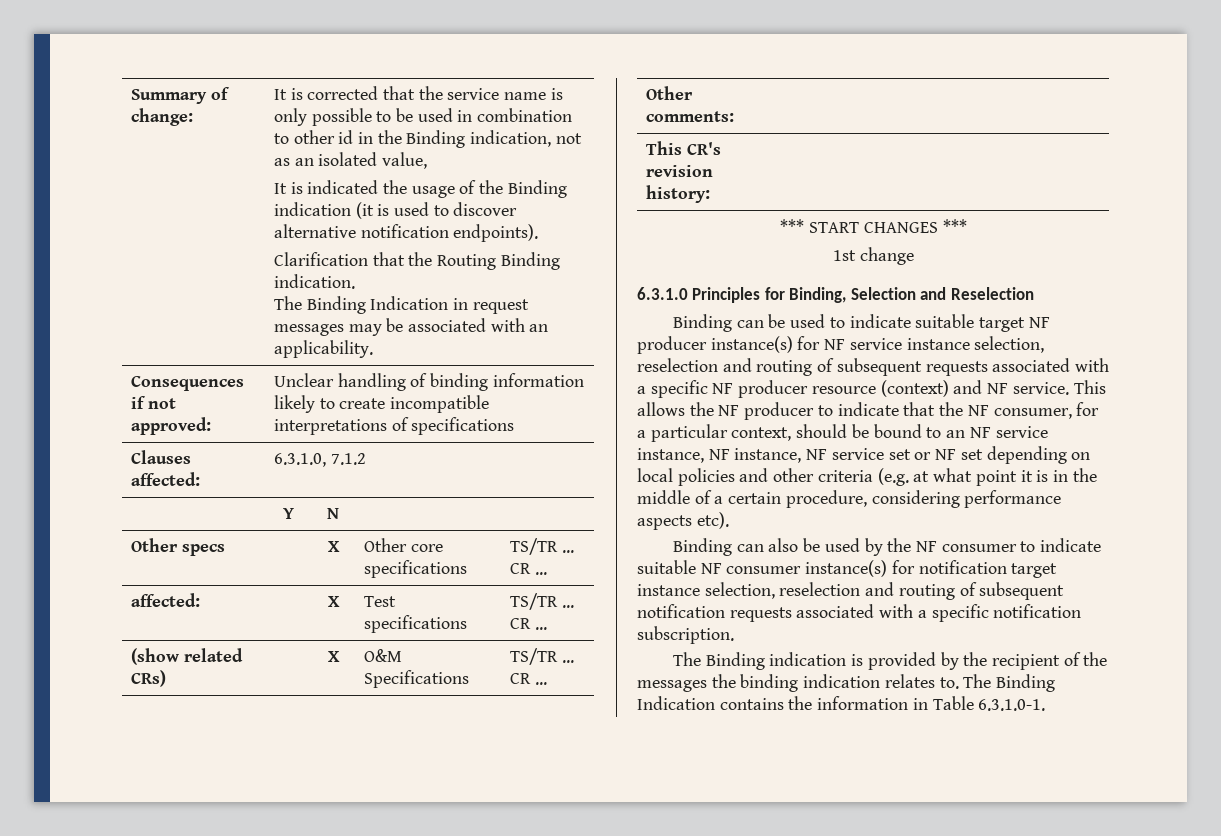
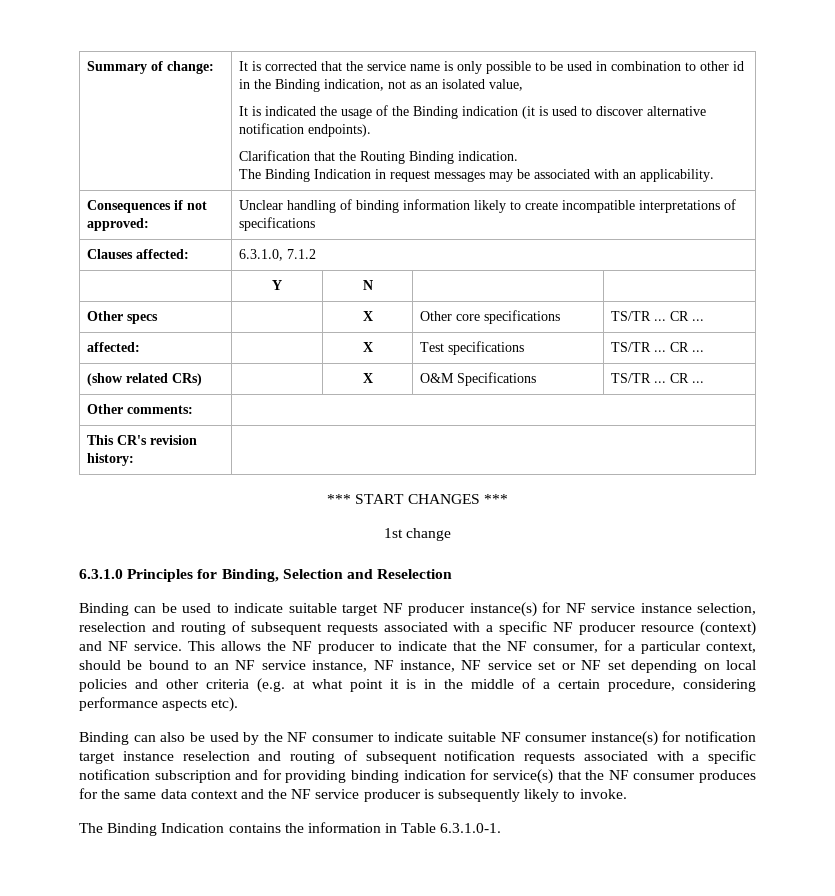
- Binding can also be used by the NF consumer to indicate suitable NF consumer instance(s) for notification target instance selection, reselection and routing of subsequent notification requests associated with a specific notification subscription.
- The Binding indication is provided by the recipient of the messages the binding indication relates to. The Binding Indication contains the information in Table 6.3.1.0-1.
+ Binding can also be used by the NF consumer to indicate suitable NF consumer instance(s) for notification target instance reselection and routing of subsequent notification requests associated with a specific notification subscription and for providing binding indication for service(s) that the NF consumer produces for the same data context and the NF service producer is subsequently likely to invoke.
+ The Binding Indication contains the information in Table 6.3.1.0-1.

